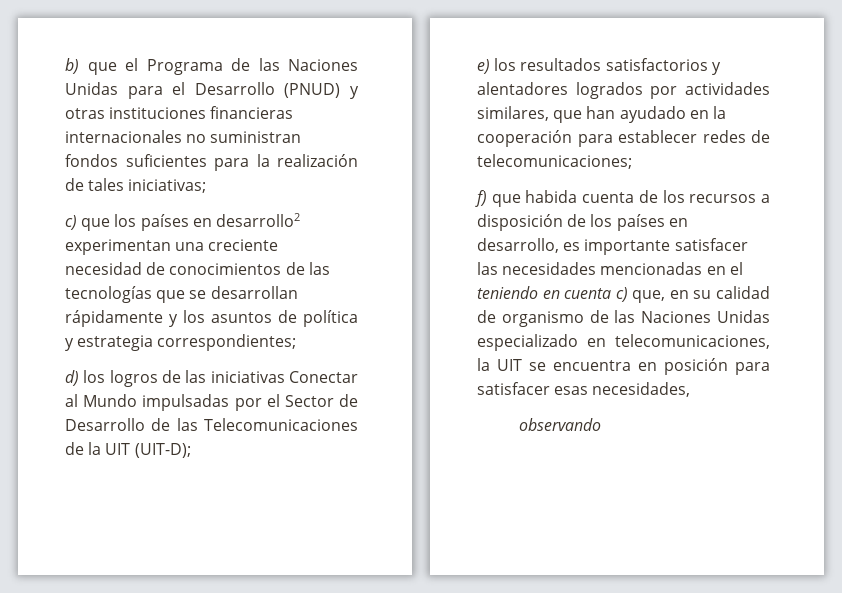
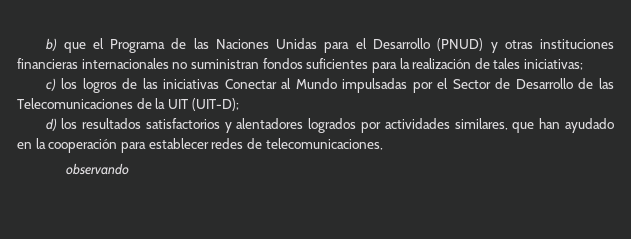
- c) que los países en desarrollo2 experimentan una creciente necesidad de conocimientos de las tecnologías que se desarrollan rápidamente y los asuntos de política y estrategia correspondientes;
- d) los logros de las iniciativas Conectar al Mundo impulsadas por el Sector de Desarrollo de las Telecomunicaciones de la UIT (UIT-D);
+ c) los logros de las iniciativas Conectar al Mundo impulsadas por el Sector de Desarrollo de las Telecomunicaciones de la UIT (UIT-D);
- e) los resultados satisfactorios y alentadores logrados por actividades similares, que han ayudado en la cooperación para establecer redes de telecomunicaciones;
- f) que habida cuenta de los recursos a disposición de los países en desarrollo, es importante satisfacer las necesidades mencionadas en el teniendo en cuenta c) que, en su calidad de organismo de las Naciones Unidas especializado en telecomunicaciones, la UIT se encuentra en posición para satisfacer esas necesidades,
+ d) los resultados satisfactorios y alentadores logrados por actividades similares, que han ayudado en la cooperación para establecer redes de telecomunicaciones,

